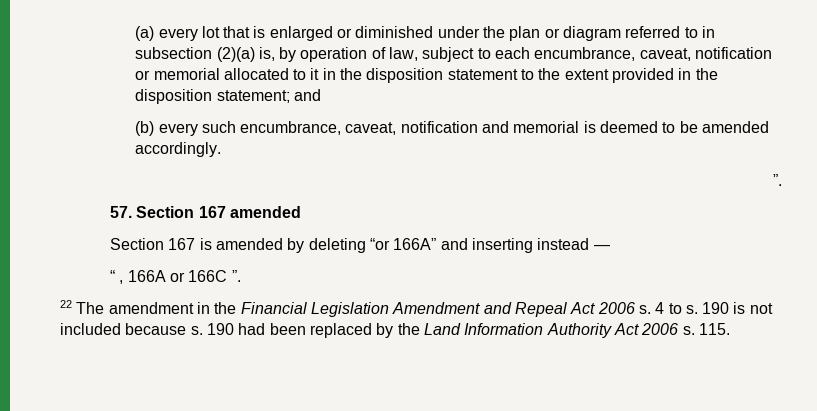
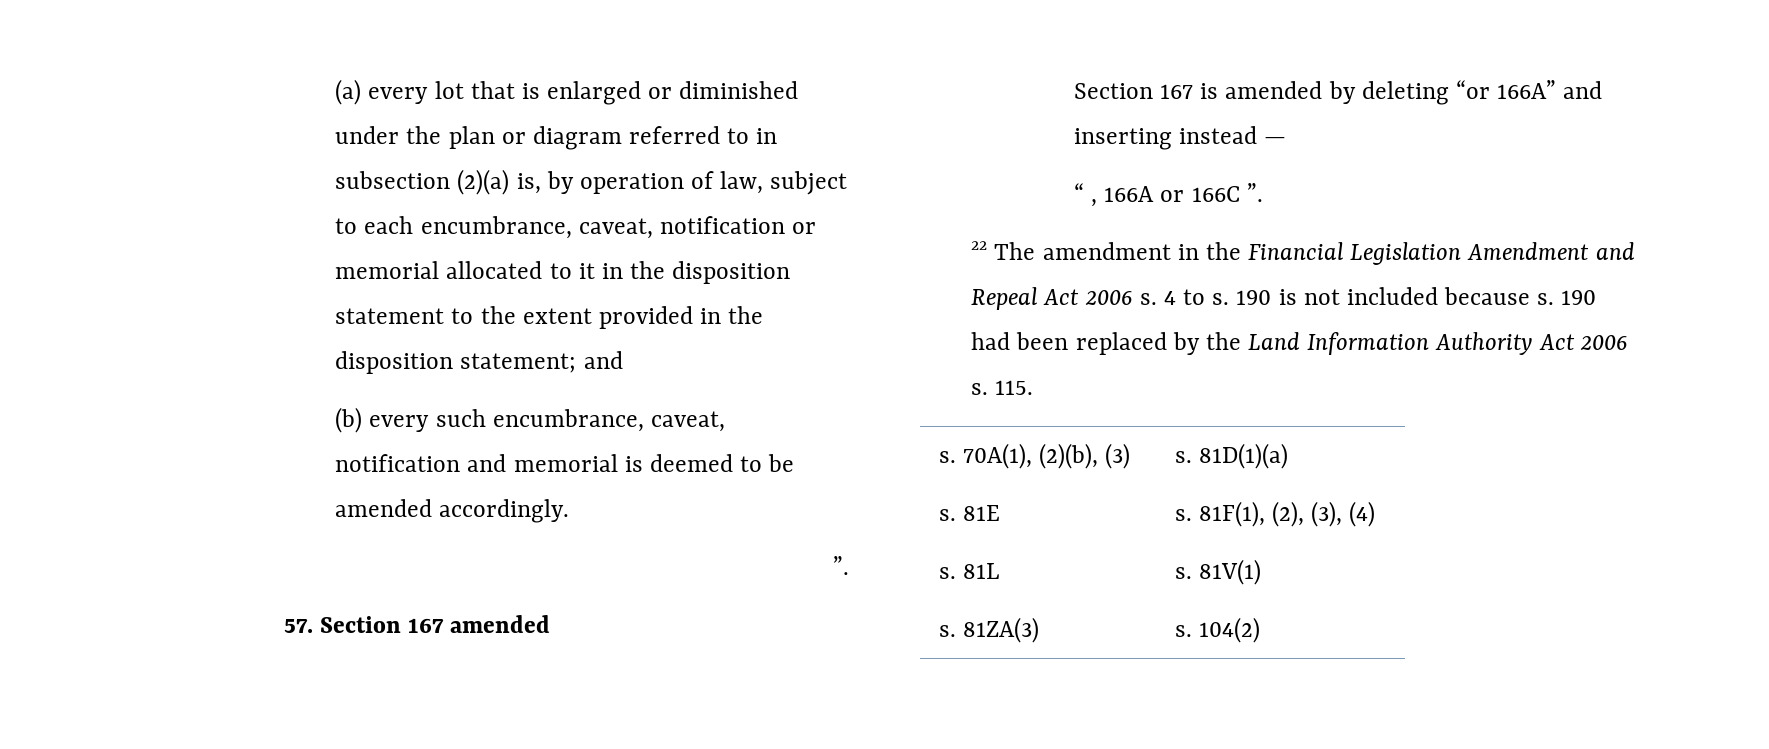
+ s. 70A(1), (2)(b), (3) | s. 81D(1)(a)
+ s. 81E | s. 81F(1), (2), (3), (4)
+ s. 81L | s. 81V(1)
+ s. 81ZA(3) | s. 104(2)

